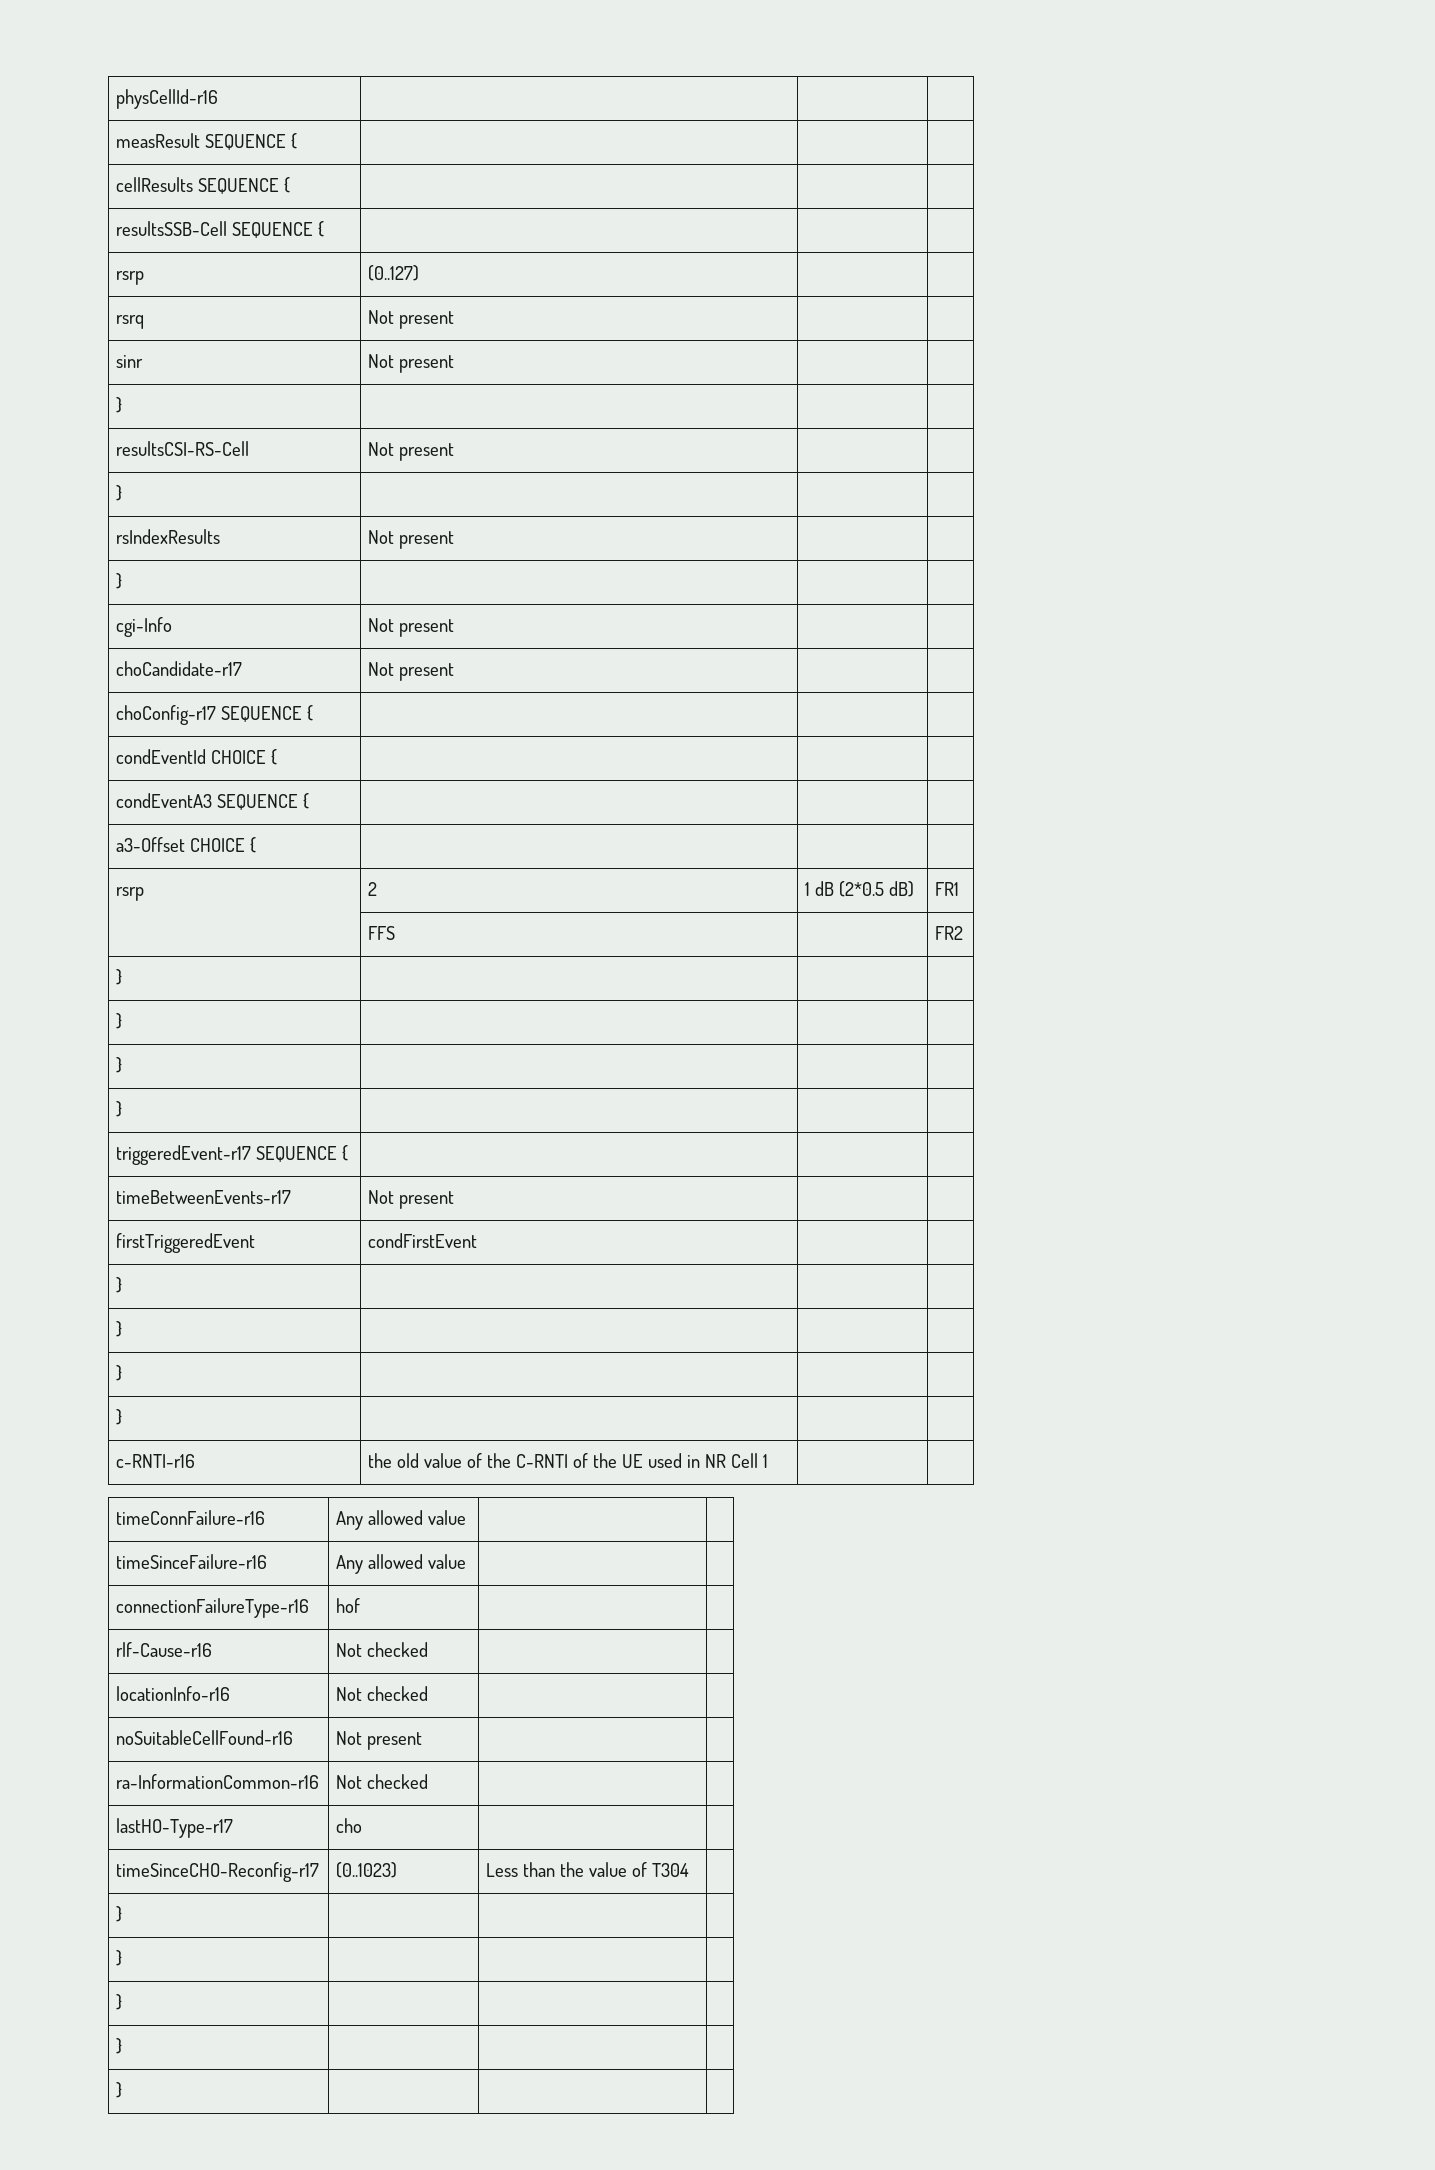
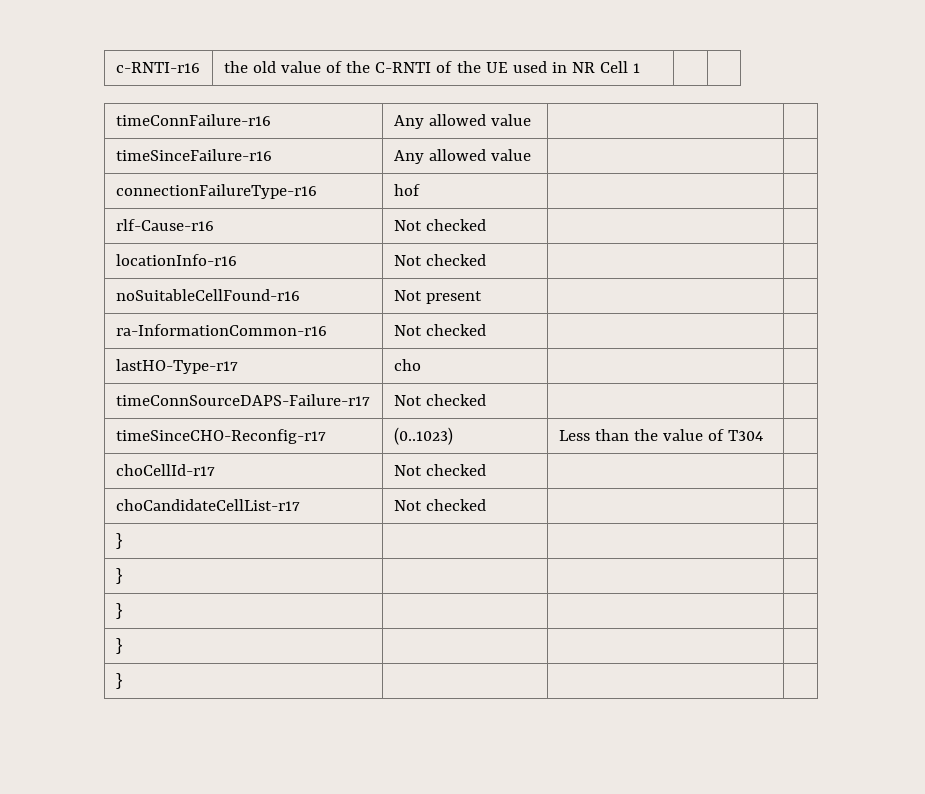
- physCellId-r16 | | |
- measResult SEQUENCE { | | |
- cellResults SEQUENCE { | | |
- resultsSSB-Cell SEQUENCE { | | |
- rsrp | (0..127) | |
- rsrq | Not present | |
- sinr | Not present | |
- } | | |
- resultsCSI-RS-Cell | Not present | |
- } | | |
- rsIndexResults | Not present | |
- } | | |
- cgi-Info | Not present | |
- choCandidate-r17 | Not present | |
- choConfig-r17 SEQUENCE { | | |
- condEventId CHOICE { | | |
- condEventA3 SEQUENCE { | | |
- a3-Offset CHOICE { | | |
- rsrp | 2 | 1 dB (2*0.5 dB) | FR1
- | FFS | | FR2
- } | | |
- } | | |
- } | | |
- } | | |
- triggeredEvent-r17 SEQUENCE { | | |
- timeBetweenEvents-r17 | Not present | |
- firstTriggeredEvent | condFirstEvent | |
- } | | |
- } | | |
- } | | |
- } | | |
+ timeConnSourceDAPS-Failure-r17 | Not checked | |
+ choCellId-r17 | Not checked | |
+ choCandidateCellList-r17 | Not checked | |

